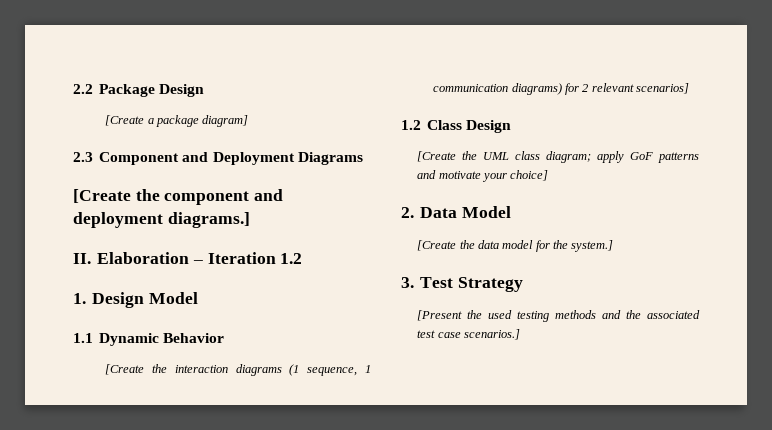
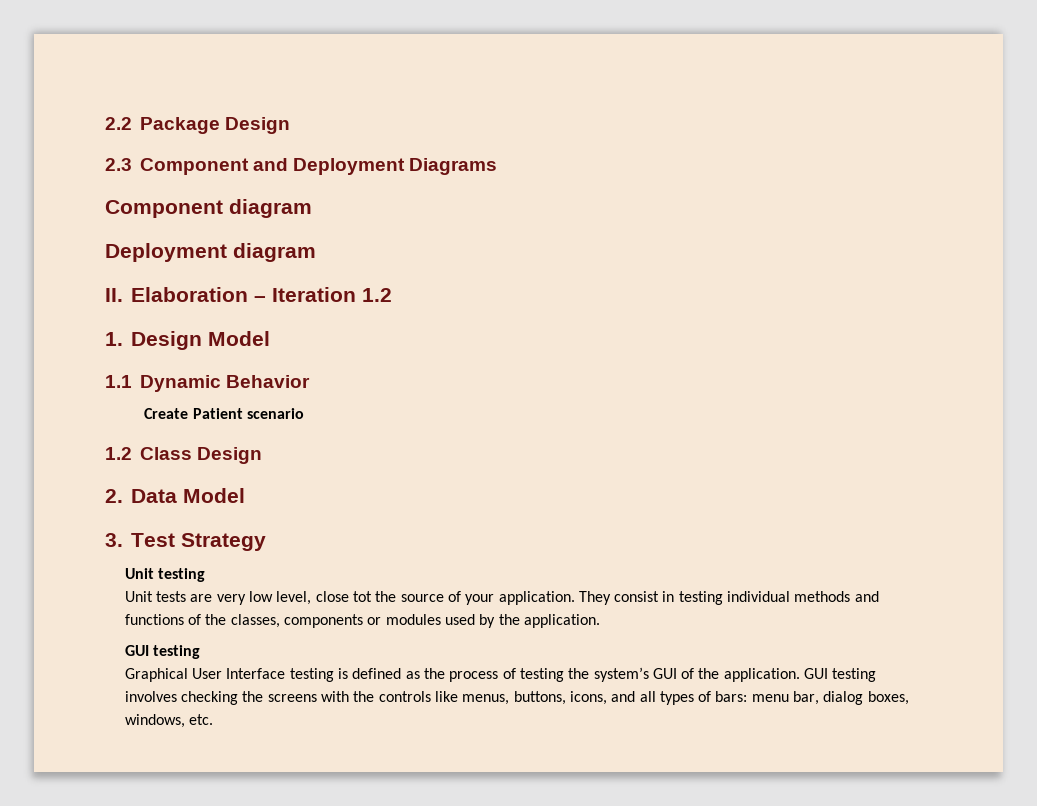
- [Create a package diagram]
- [Create the component and deployment diagrams.]
+ Component diagram
+ Deployment diagram
- [Create the interaction diagrams (1 sequence, 1 communication diagrams) for 2 relevant scenarios]
+ Create Patient scenario
  1.2 Class Design
- [Create the UML class diagram; apply GoF patterns and motivate your choice]
  2. Data Model
- [Create the data model for the system.]
  3. Test Strategy
- [Present the used testing methods and the associated test case scenarios.]
+ Unit testing
+ Unit tests are very low level, close tot the source of your application. They consist in testing individual methods and functions of the classes, components or modules used by the application.
+ GUI testing
+ Graphical User Interface testing is defined as the process of testing the system’s GUI of the application. GUI testing involves checking the screens with the controls like menus, buttons, icons, and all types of bars: menu bar, dialog boxes, windows, etc.

